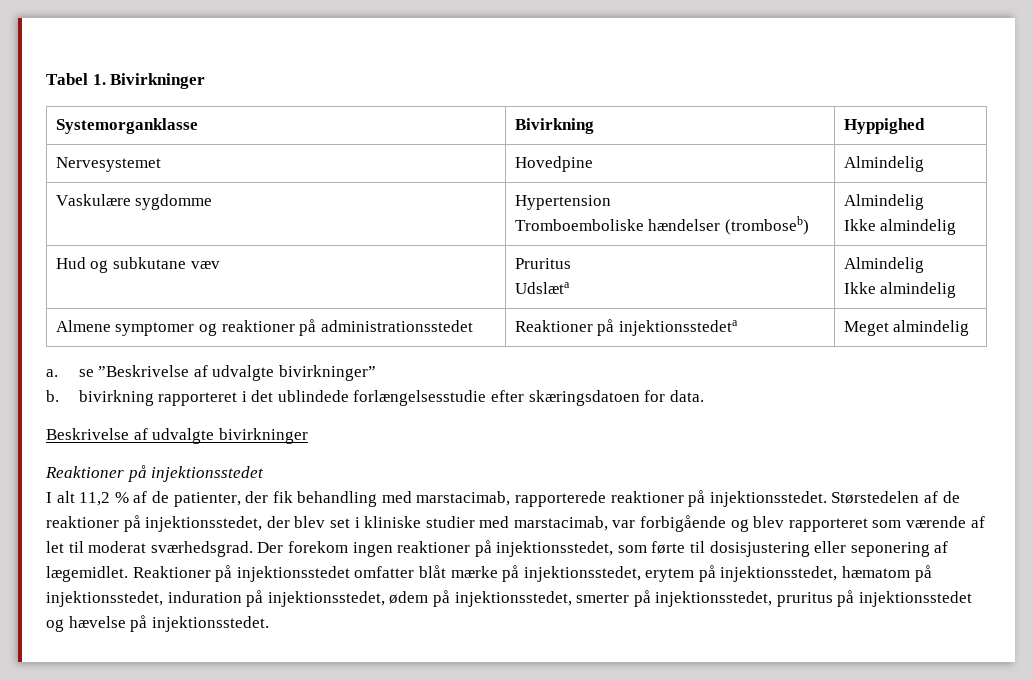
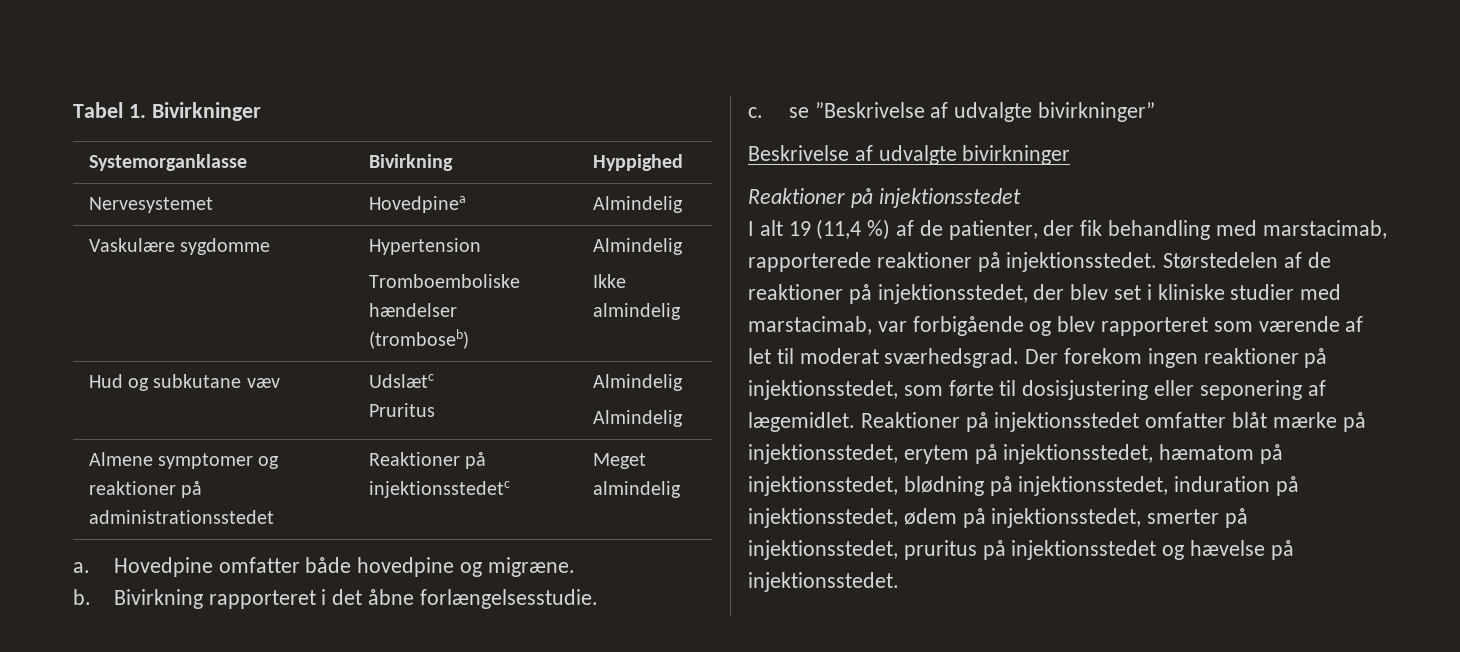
- Nervesystemet | Hovedpine | Almindelig
+ Nervesystemet | Hovedpinea | Almindelig
- Hud og subkutane væv | Pruritus
- Udslæta | Almindelig
- Ikke almindelig
+ Hud og subkutane væv | Udslætc
+ Pruritus | Almindelig
+ Almindelig
- Almene symptomer og reaktioner på administrationsstedet | Reaktioner på injektionsstedeta | Meget almindelig
+ Almene symptomer og reaktioner på administrationsstedet | Reaktioner på injektionsstedetc | Meget almindelig
- a. se ”Beskrivelse af udvalgte bivirkninger”
+ a. Hovedpine omfatter både hovedpine og migræne.
+ b. Bivirkning rapporteret i det åbne forlængelsesstudie.
+ c. se ”Beskrivelse af udvalgte bivirkninger”
- b. bivirkning rapporteret i det ublindede forlængelsesstudie efter skæringsdatoen for data.
- I alt 11,2 % af de patienter, der fik behandling med marstacimab, rapporterede reaktioner på injektionsstedet.
+ I alt 19 (11,4 %) af de patienter, der fik behandling med marstacimab, rapporterede reaktioner på injektionsstedet.
- Reaktioner på injektionsstedet omfatter blåt mærke på injektionsstedet, erytem på injektionsstedet, hæmatom på injektionsstedet, induration på injektionsstedet, ødem på injektionsstedet, smerter på injektionsstedet, pruritus på injektionsstedet og hævelse på injektionsstedet.
+ Reaktioner på injektionsstedet omfatter blåt mærke på injektionsstedet, erytem på injektionsstedet, hæmatom på injektionsstedet, blødning på injektionsstedet, induration på injektionsstedet, ødem på injektionsstedet, smerter på injektionsstedet, pruritus på injektionsstedet og hævelse på injektionsstedet.

